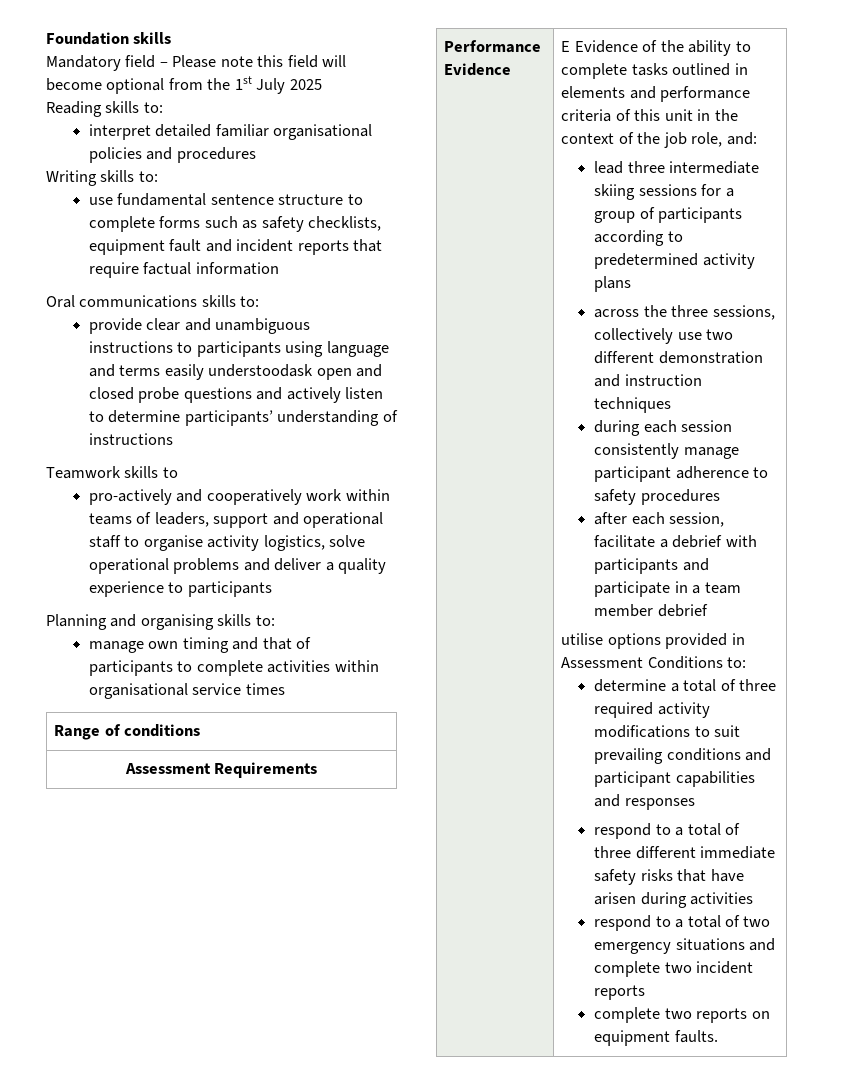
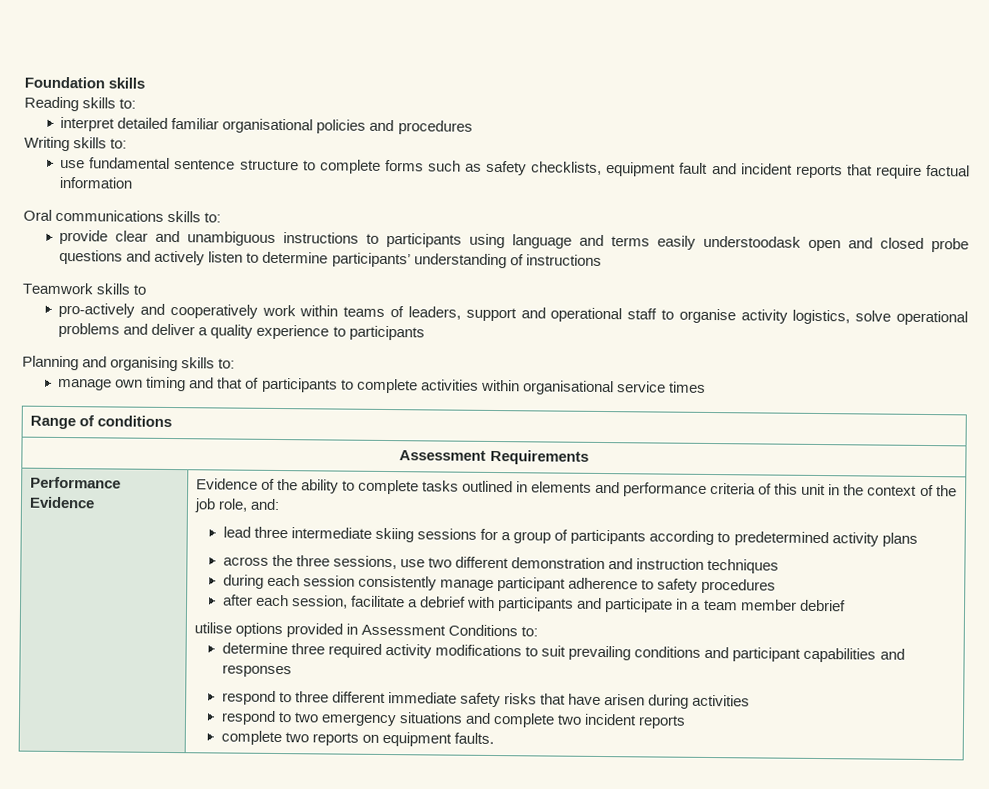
- Mandatory field – Please note this field will become optional from the 1st July 2025
- E Evidence of the ability to complete tasks outlined in elements and performance criteria of this unit in the context of the job role, and:
+ Evidence of the ability to complete tasks outlined in elements and performance criteria of this unit in the context of the job role, and:
- across the three sessions, collectively use two different demonstration and instruction techniques
+ across the three sessions, use two different demonstration and instruction techniques
- determine a total of three required activity modifications to suit prevailing conditions and participant capabilities and responses
+ determine three required activity modifications to suit prevailing conditions and participant capabilities and responses
- respond to a total of three different immediate safety risks that have arisen during activities
+ respond to three different immediate safety risks that have arisen during activities
- respond to a total of two emergency situations and complete two incident reports
+ respond to two emergency situations and complete two incident reports

